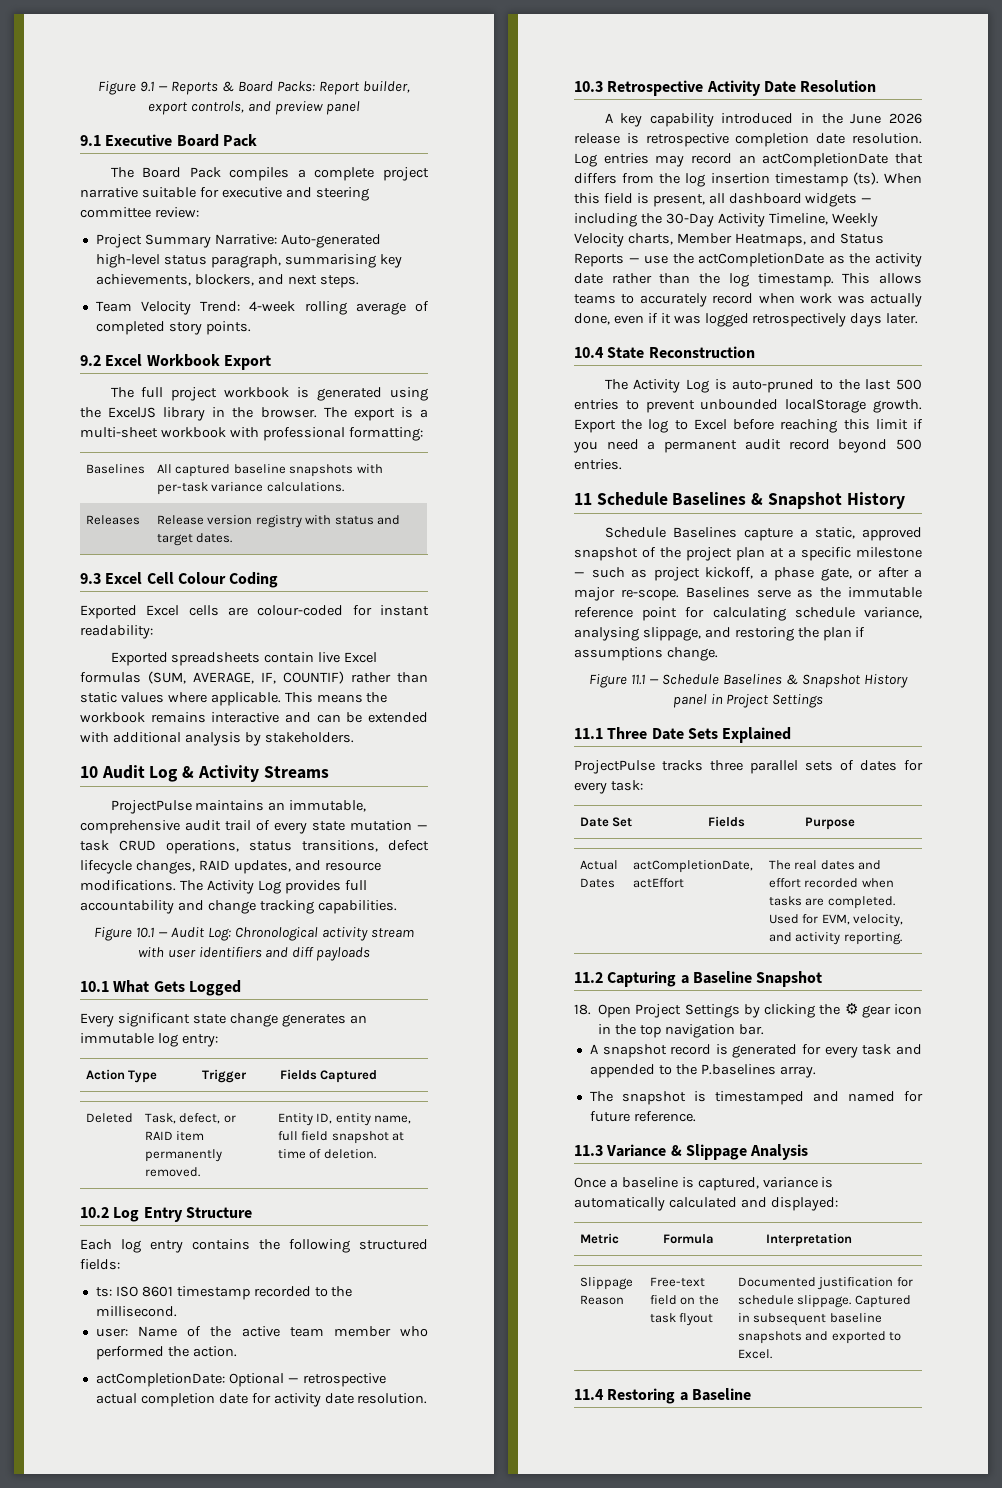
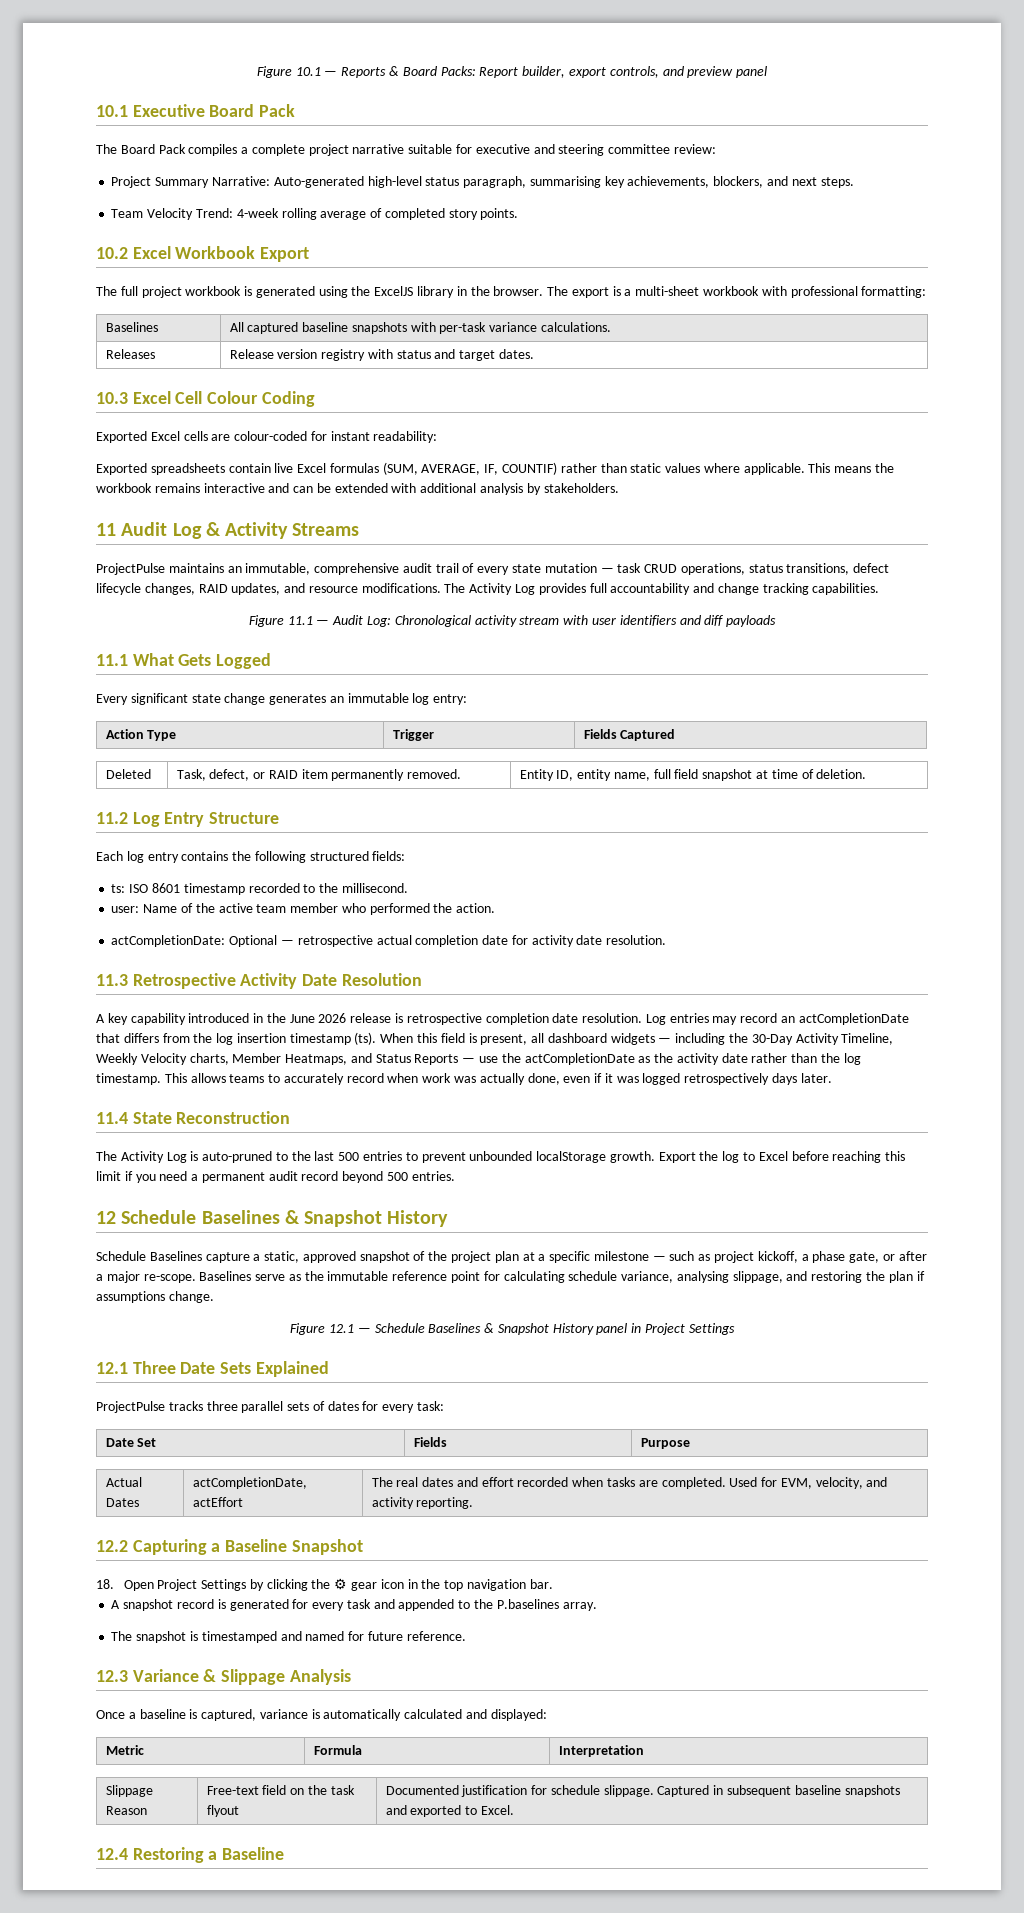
- Figure 9.1 — Reports & Board Packs: Report builder, export controls, and preview panel
+ Figure 10.1 — Reports & Board Packs: Report builder, export controls, and preview panel
- 9.1 Executive Board Pack
+ 10.1 Executive Board Pack
- 9.2 Excel Workbook Export
+ 10.2 Excel Workbook Export
- 9.3 Excel Cell Colour Coding
+ 10.3 Excel Cell Colour Coding
- 10 Audit Log & Activity Streams
+ 11 Audit Log & Activity Streams
- Figure 10.1 — Audit Log: Chronological activity stream with user identifiers and diff payloads
+ Figure 11.1 — Audit Log: Chronological activity stream with user identifiers and diff payloads
- 10.1 What Gets Logged
+ 11.1 What Gets Logged
- 10.2 Log Entry Structure
+ 11.2 Log Entry Structure
- 10.3 Retrospective Activity Date Resolution
+ 11.3 Retrospective Activity Date Resolution
- 10.4 State Reconstruction
+ 11.4 State Reconstruction
- 11 Schedule Baselines & Snapshot History
+ 12 Schedule Baselines & Snapshot History
- Figure 11.1 — Schedule Baselines & Snapshot History panel in Project Settings
+ Figure 12.1 — Schedule Baselines & Snapshot History panel in Project Settings
- 11.1 Three Date Sets Explained
+ 12.1 Three Date Sets Explained
- 11.2 Capturing a Baseline Snapshot
+ 12.2 Capturing a Baseline Snapshot
- 11.3 Variance & Slippage Analysis
+ 12.3 Variance & Slippage Analysis
- 11.4 Restoring a Baseline
+ 12.4 Restoring a Baseline

